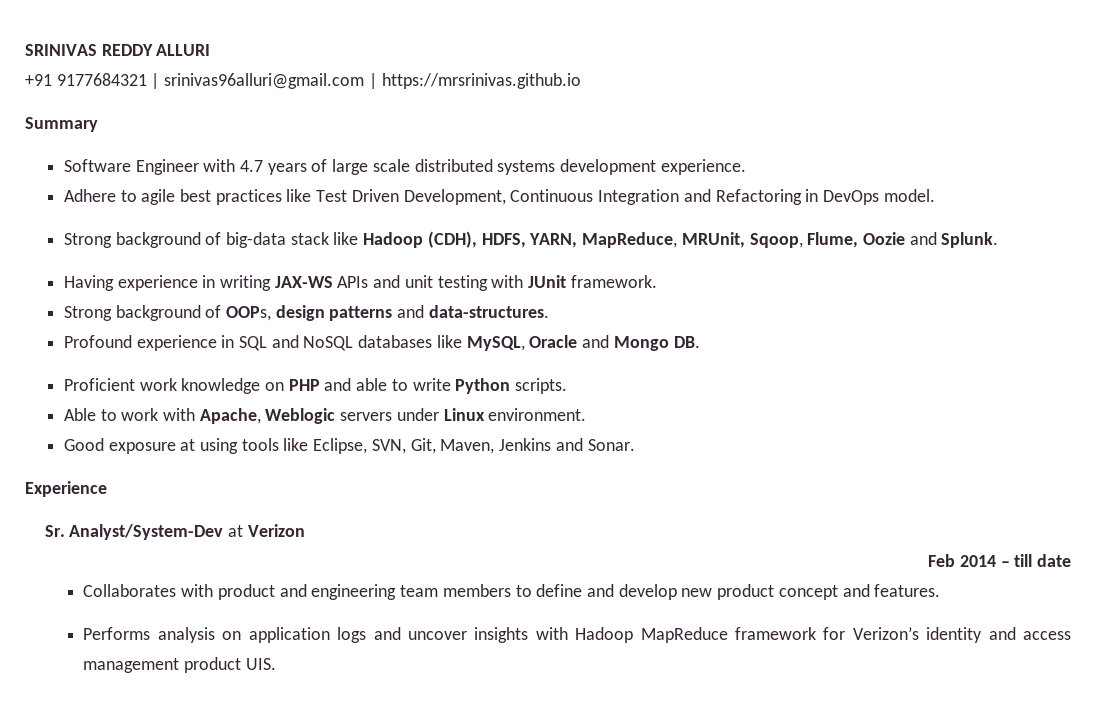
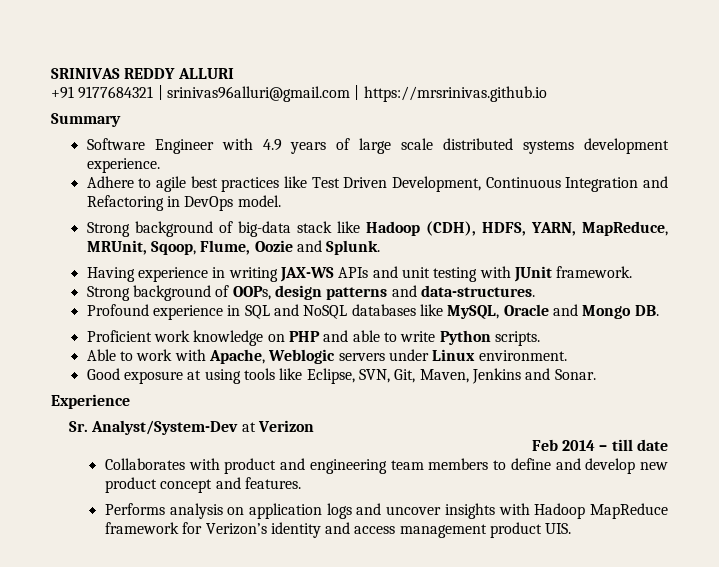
- Software Engineer with 4.7 years of large scale distributed systems development experience.
+ Software Engineer with 4.9 years of large scale distributed systems development experience.

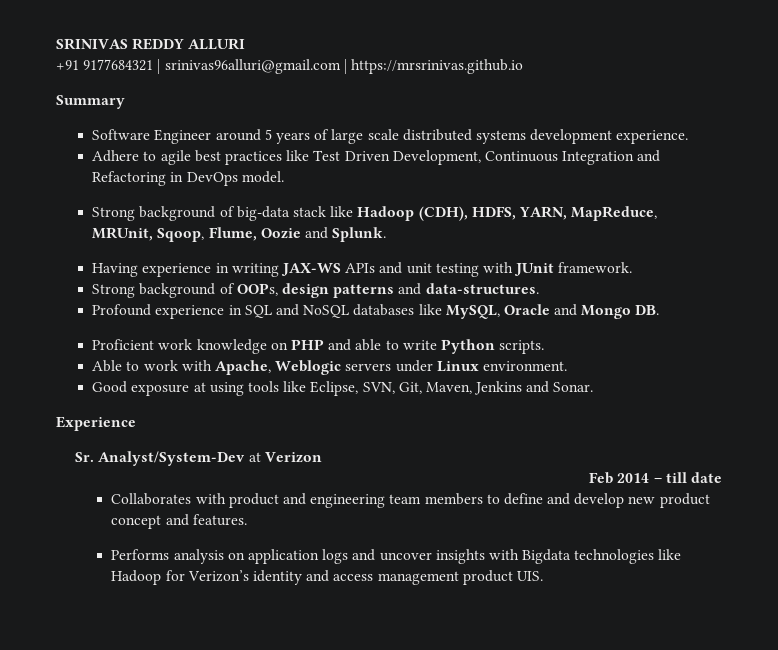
- Software Engineer with 4.9 years of large scale distributed systems development experience.
+ Software Engineer around 5 years of large scale distributed systems development experience.
- Performs analysis on application logs and uncover insights with Hadoop MapReduce framework for Verizon’s identity and access management product UIS.
+ Performs analysis on application logs and uncover insights with Bigdata technologies like Hadoop for Verizon’s identity and access management product UIS.

